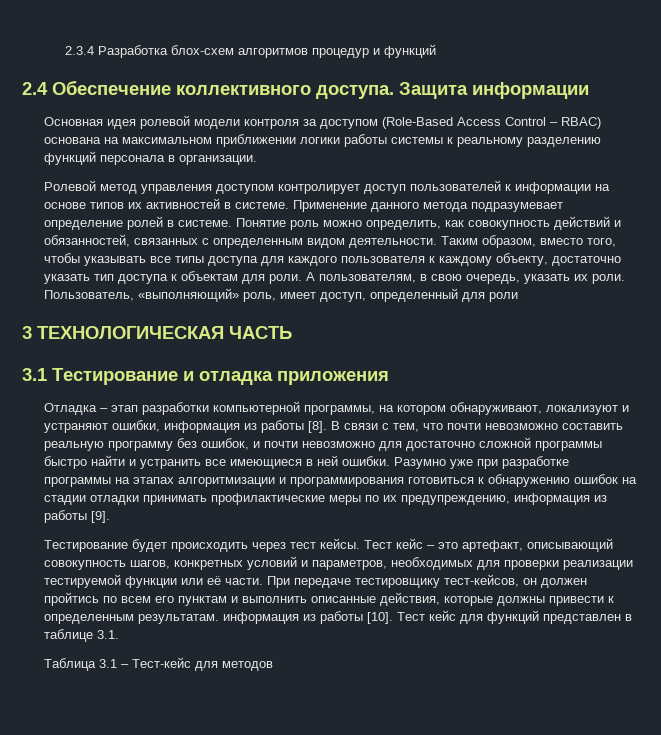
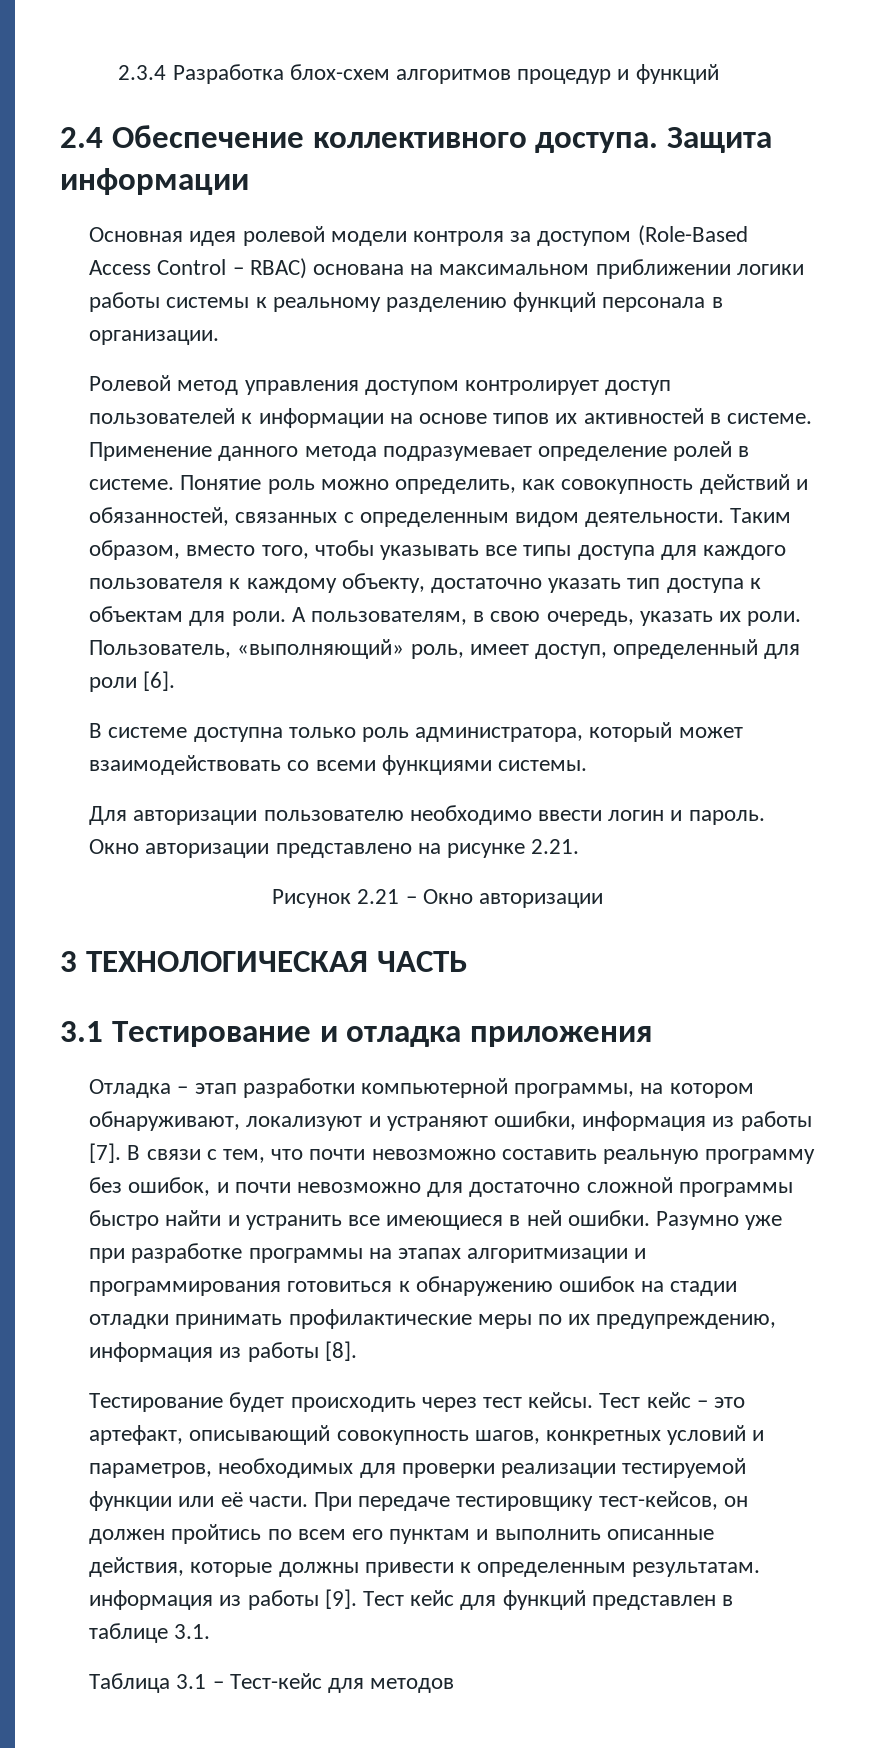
- Пользователь, «выполняющий» роль, имеет доступ, определенный для роли
+ Пользователь, «выполняющий» роль, имеет доступ, определенный для роли [6].
+ В системе доступна только роль администратора, который может взаимодействовать со всеми функциями системы.
+ Для авторизации пользователю необходимо ввести логин и пароль. Окно авторизации представлено на рисунке 2.21.
+ Рисунок 2.21 – Окно авторизации
- Отладка – этап разработки компьютерной программы, на котором обнаруживают, локализуют и устраняют ошибки, информация из работы [8].
+ Отладка – этап разработки компьютерной программы, на котором обнаруживают, локализуют и устраняют ошибки, информация из работы [7].
- Разумно уже при разработке программы на этапах алгоритмизации и программирования готовиться к обнаружению ошибок на стадии отладки принимать профилактические меры по их предупреждению, информация из работы [9].
+ Разумно уже при разработке программы на этапах алгоритмизации и программирования готовиться к обнаружению ошибок на стадии отладки принимать профилактические меры по их предупреждению, информация из работы [8].
- При передаче тестировщику тест-кейсов, он должен пройтись по всем его пунктам и выполнить описанные действия, которые должны привести к определенным результатам. информация из работы [10].
+ При передаче тестировщику тест-кейсов, он должен пройтись по всем его пунктам и выполнить описанные действия, которые должны привести к определенным результатам. информация из работы [9].

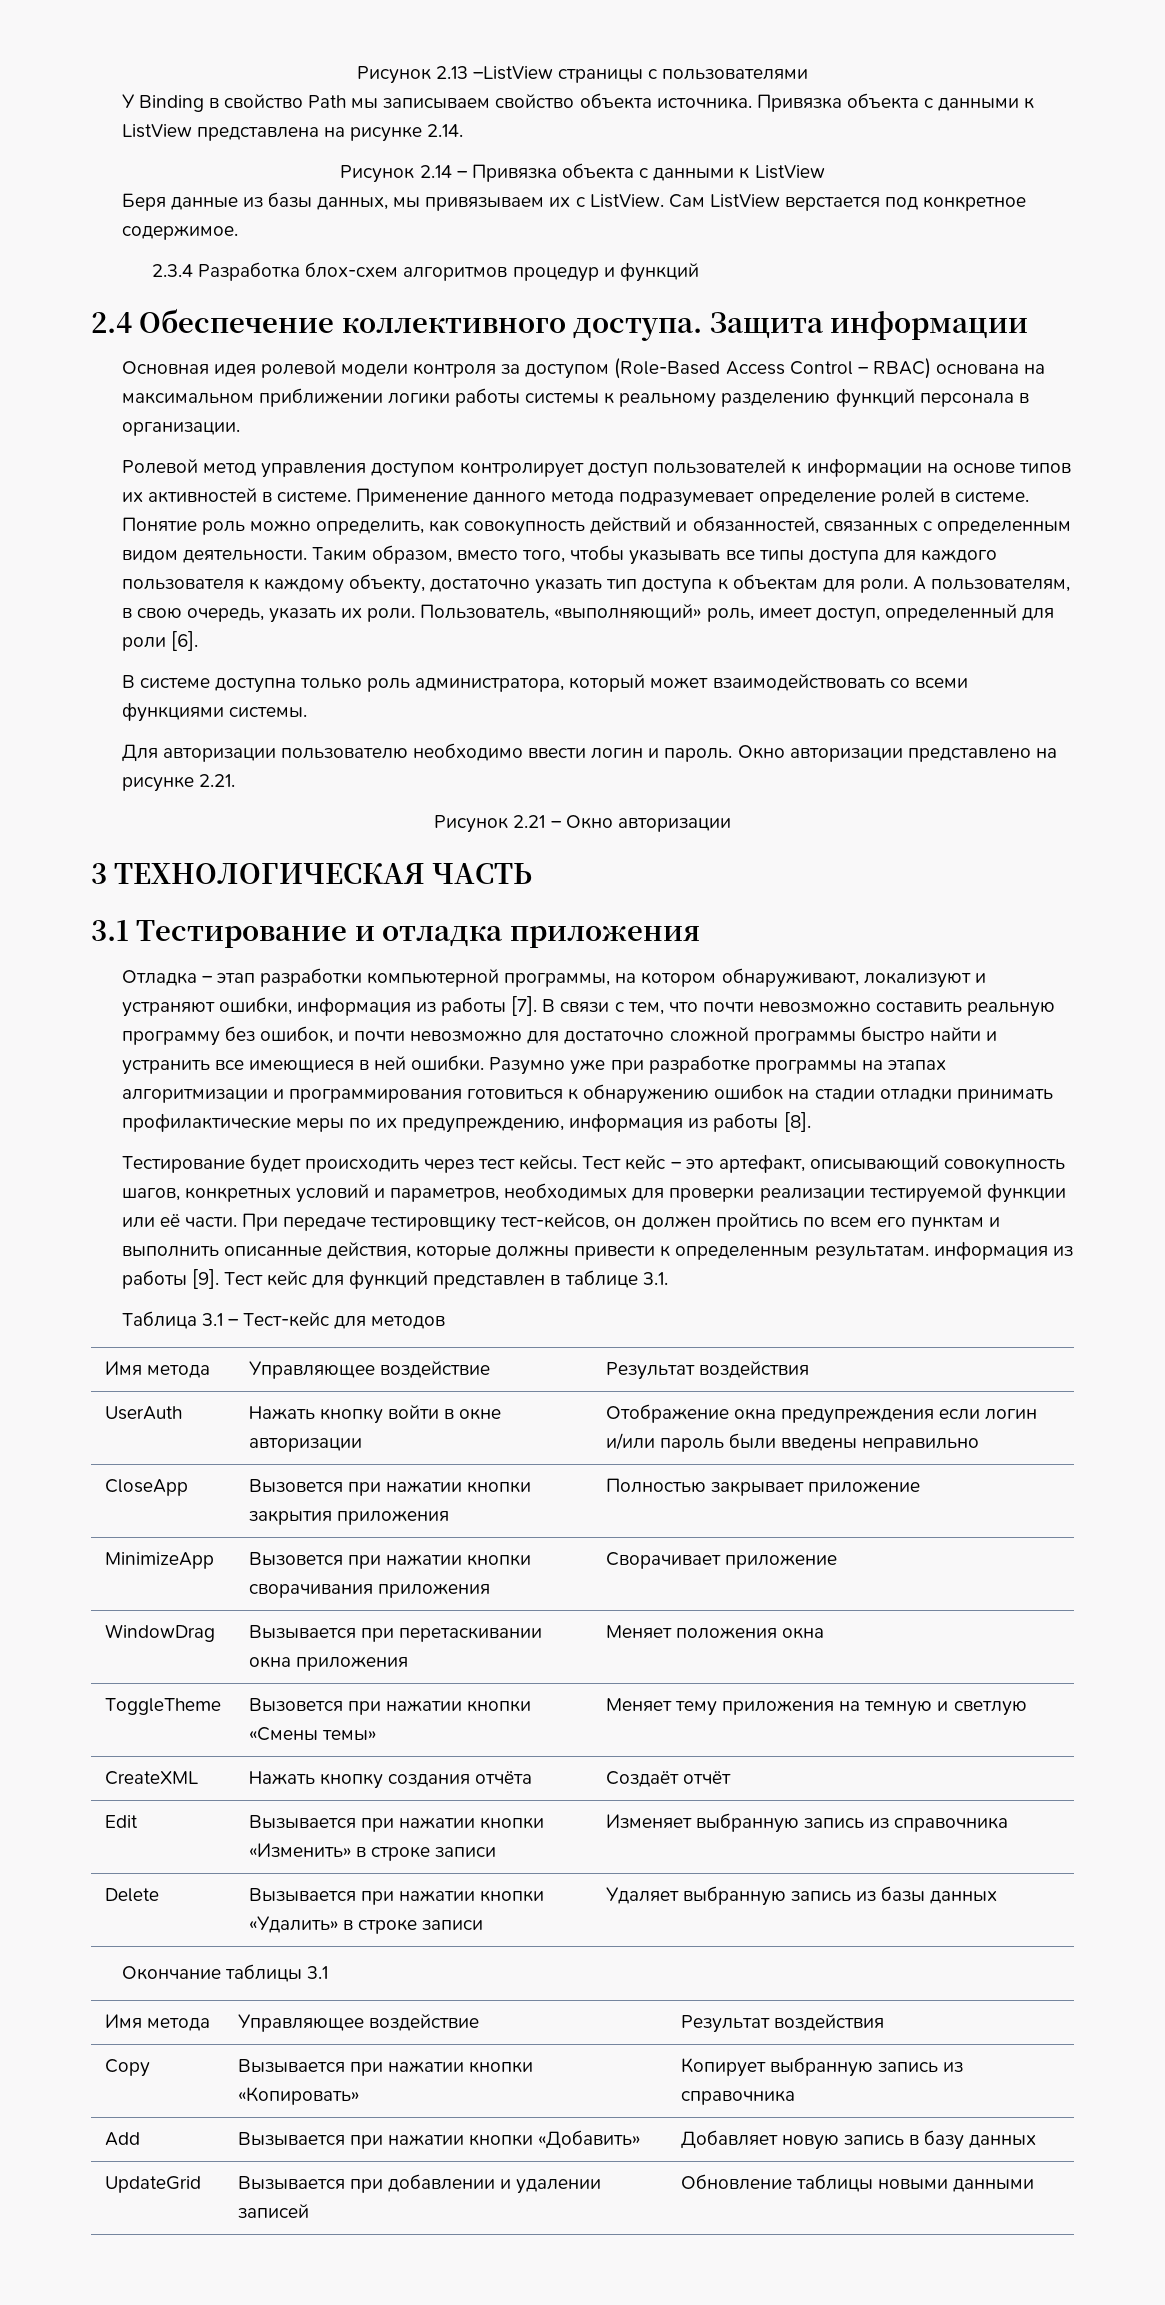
+ Рисунок 2.13 –ListView страницы с пользователями
+ У Binding в свойство Path мы записываем свойство объекта источника. Привязка объекта с данными к ListView представлена на рисунке 2.14.
+ Рисунок 2.14 – Привязка объекта с данными к ListView
+ Беря данные из базы данных, мы привязываем их с ListView. Сам ListView верстается под конкретное содержимое.
  Таблица 3.1 – Тест-кейс для методов
+ Имя метода | Управляющее воздействие | Результат воздействия
+ UserAuth | Нажать кнопку войти в окне авторизации | Отображение окна предупреждения если логин и/или пароль были введены неправильно
+ CloseApp | Вызовется при нажатии кнопки закрытия приложения | Полностью закрывает приложение
+ MinimizeApp | Вызовется при нажатии кнопки сворачивания приложения | Сворачивает приложение
+ WindowDrag | Вызывается при перетаскивании окна приложения | Меняет положения окна
+ ToggleTheme | Вызовется при нажатии кнопки «Смены темы» | Меняет тему приложения на темную и светлую
+ CreateXML | Нажать кнопку создания отчёта | Создаёт отчёт
+ Edit | Вызывается при нажатии кнопки «Изменить» в строке записи | Изменяет выбранную запись из справочника
+ Delete | Вызывается при нажатии кнопки «Удалить» в строке записи | Удаляет выбранную запись из базы данных
+ Окончание таблицы 3.1
+ Имя метода | Управляющее воздействие | Результат воздействия
+ Copy | Вызывается при нажатии кнопки «Копировать» | Копирует выбранную запись из справочника
+ Add | Вызывается при нажатии кнопки «Добавить» | Добавляет новую запись в базу данных
+ UpdateGrid | Вызывается при добавлении и удалении записей | Обновление таблицы новыми данными

